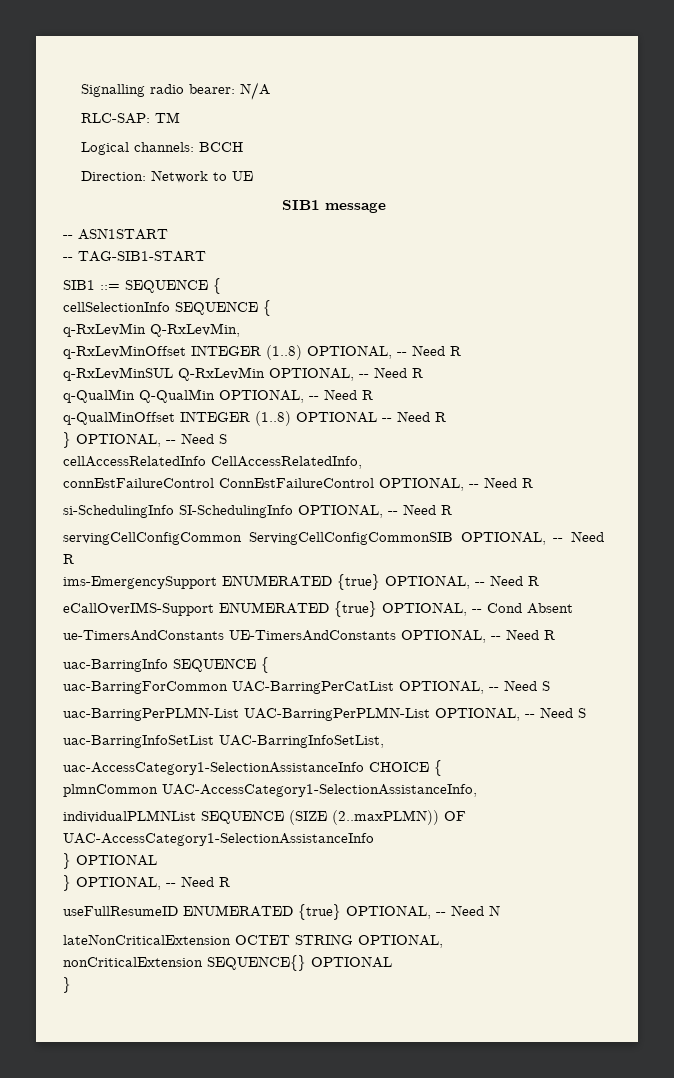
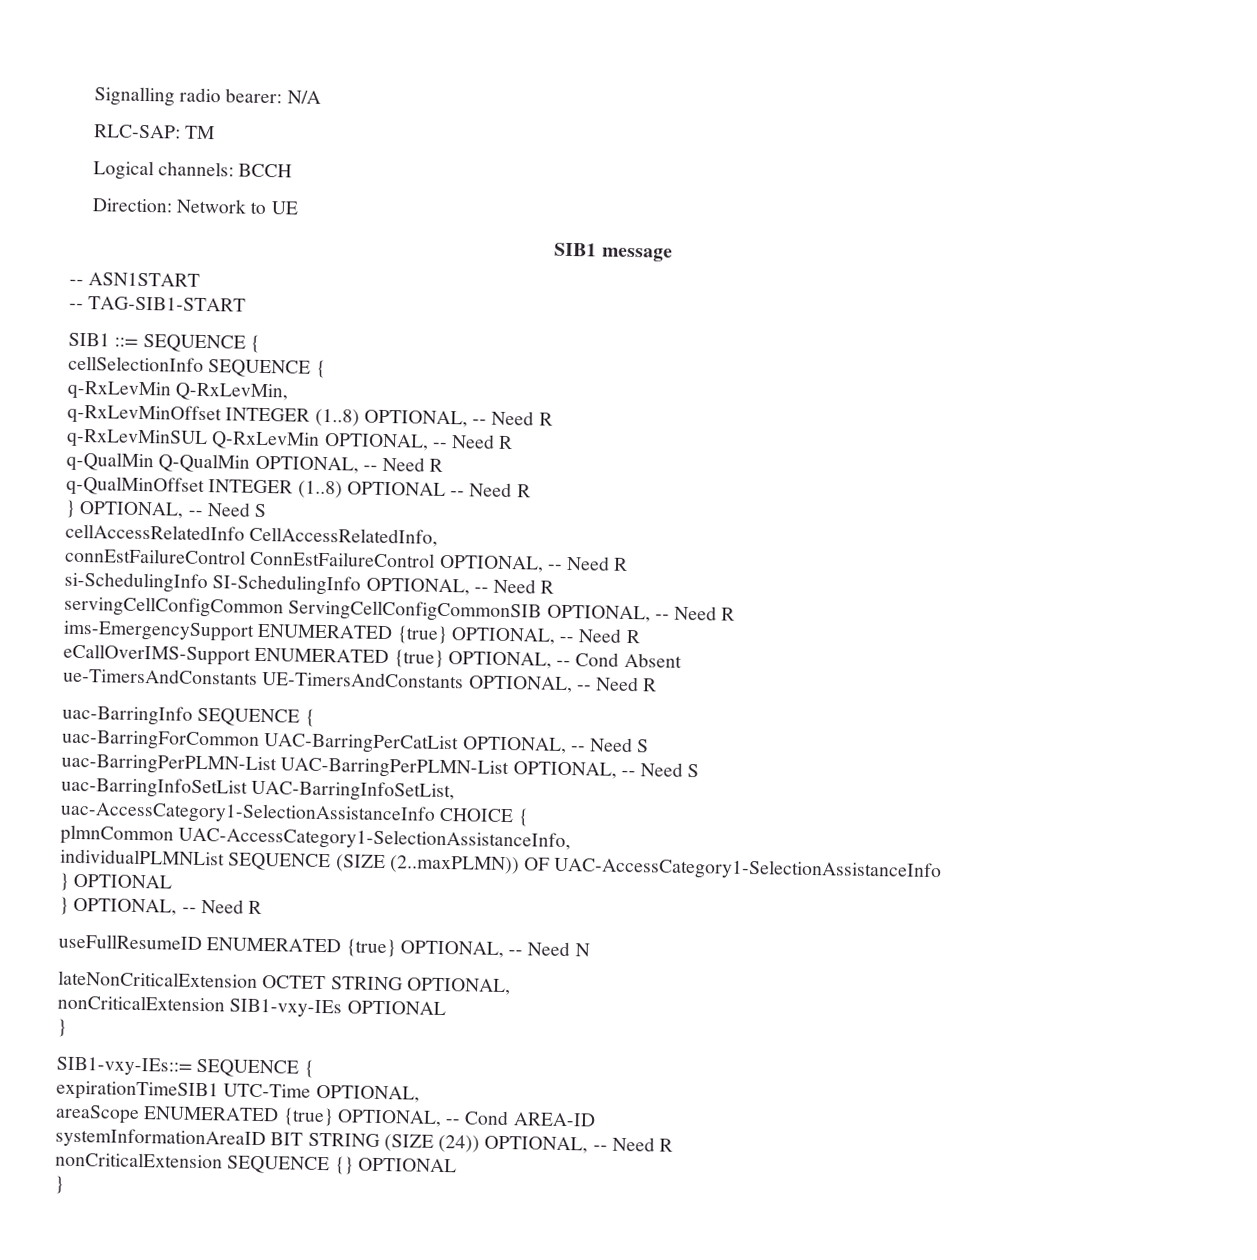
- nonCriticalExtension SEQUENCE{} OPTIONAL
+ nonCriticalExtension SIB1-vxy-IEs OPTIONAL
+ }
+ SIB1-vxy-IEs::= SEQUENCE {
+ expirationTimeSIB1 UTC-Time OPTIONAL,
+ areaScope ENUMERATED {true} OPTIONAL, -- Cond AREA-ID
+ systemInformationAreaID BIT STRING (SIZE (24)) OPTIONAL, -- Need R
+ nonCriticalExtension SEQUENCE {} OPTIONAL

